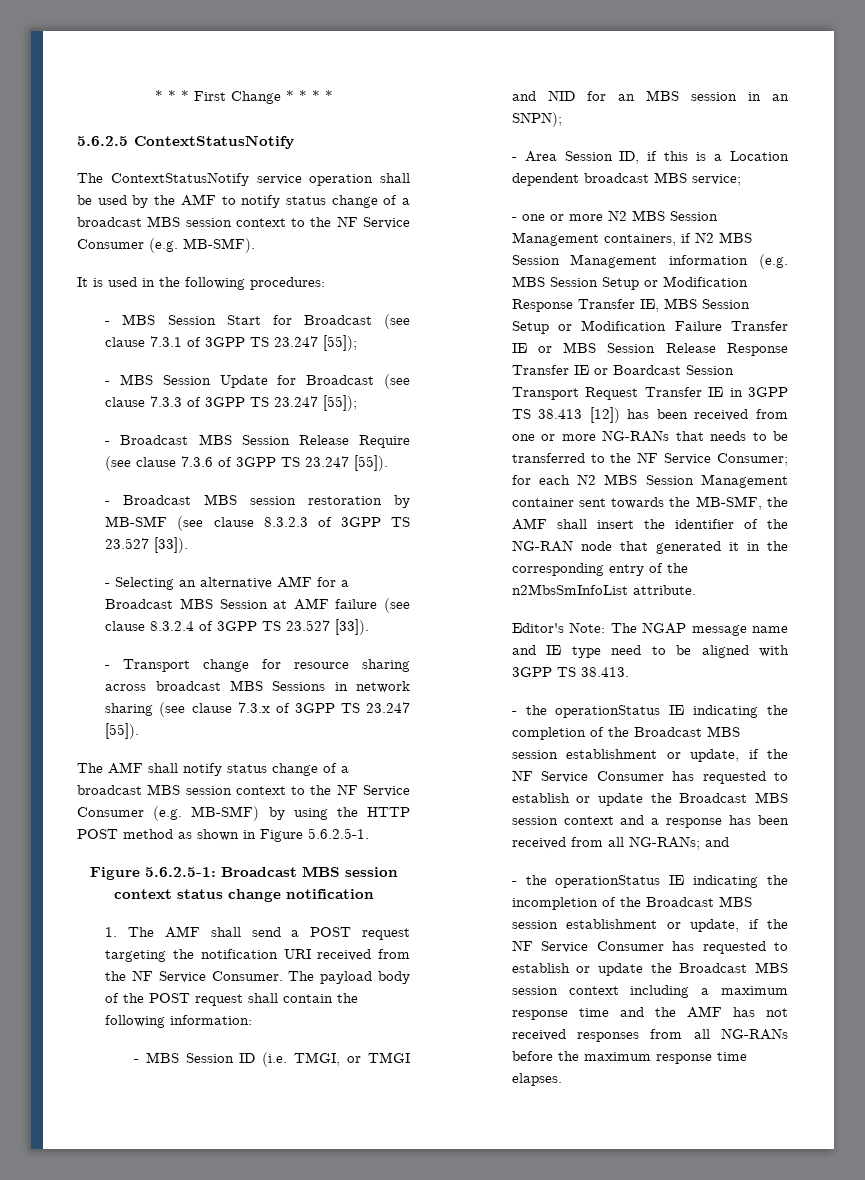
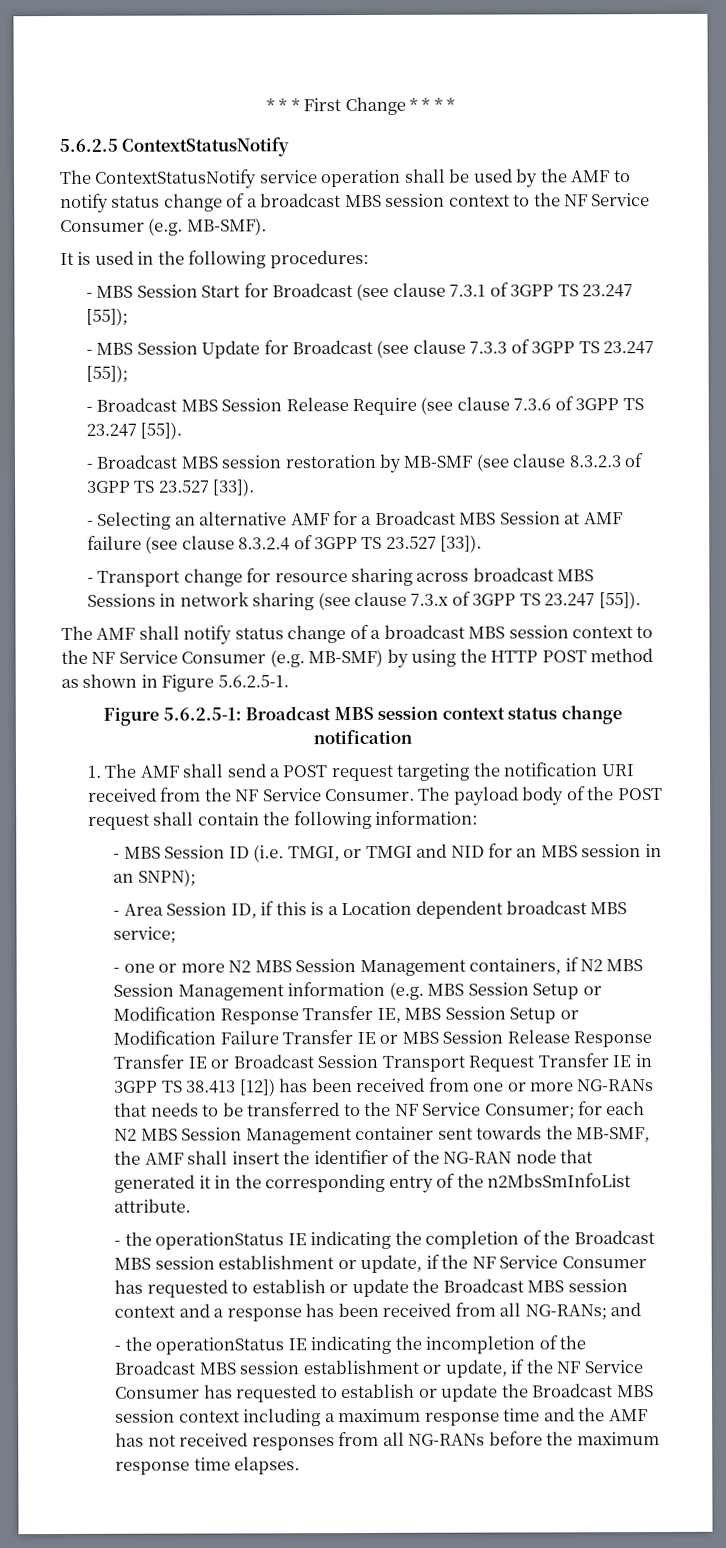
- - one or more N2 MBS Session Management containers, if N2 MBS Session Management information (e.g. MBS Session Setup or Modification Response Transfer IE, MBS Session Setup or Modification Failure Transfer IE or MBS Session Release Response Transfer IE or Boardcast Session Transport Request Transfer IE in 3GPP TS 38.413 [12]) has been received from one or more NG-RANs that needs to be transferred to the NF Service Consumer;
+ - one or more N2 MBS Session Management containers, if N2 MBS Session Management information (e.g. MBS Session Setup or Modification Response Transfer IE, MBS Session Setup or Modification Failure Transfer IE or MBS Session Release Response Transfer IE or Broadcast Session Transport Request Transfer IE in 3GPP TS 38.413 [12]) has been received from one or more NG-RANs that needs to be transferred to the NF Service Consumer;
- Editor's Note: The NGAP message name and IE type need to be aligned with 3GPP TS 38.413.

